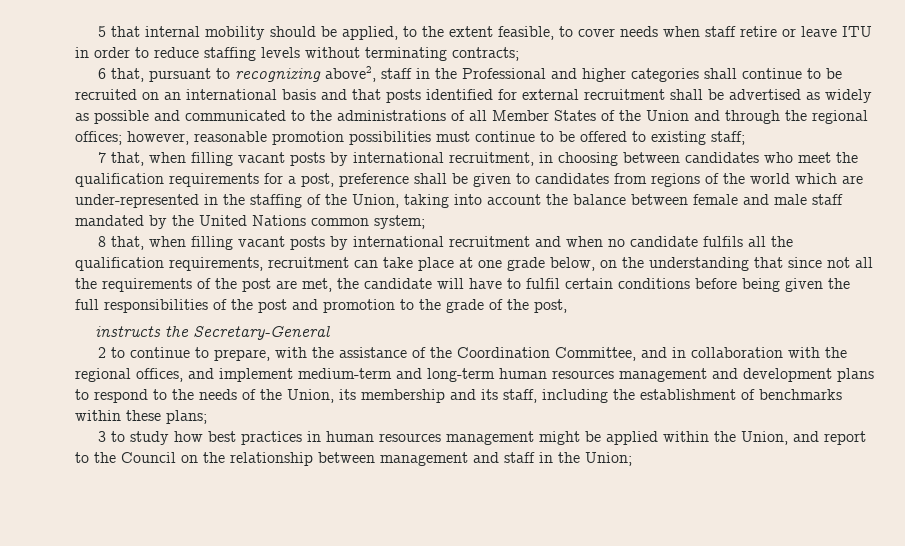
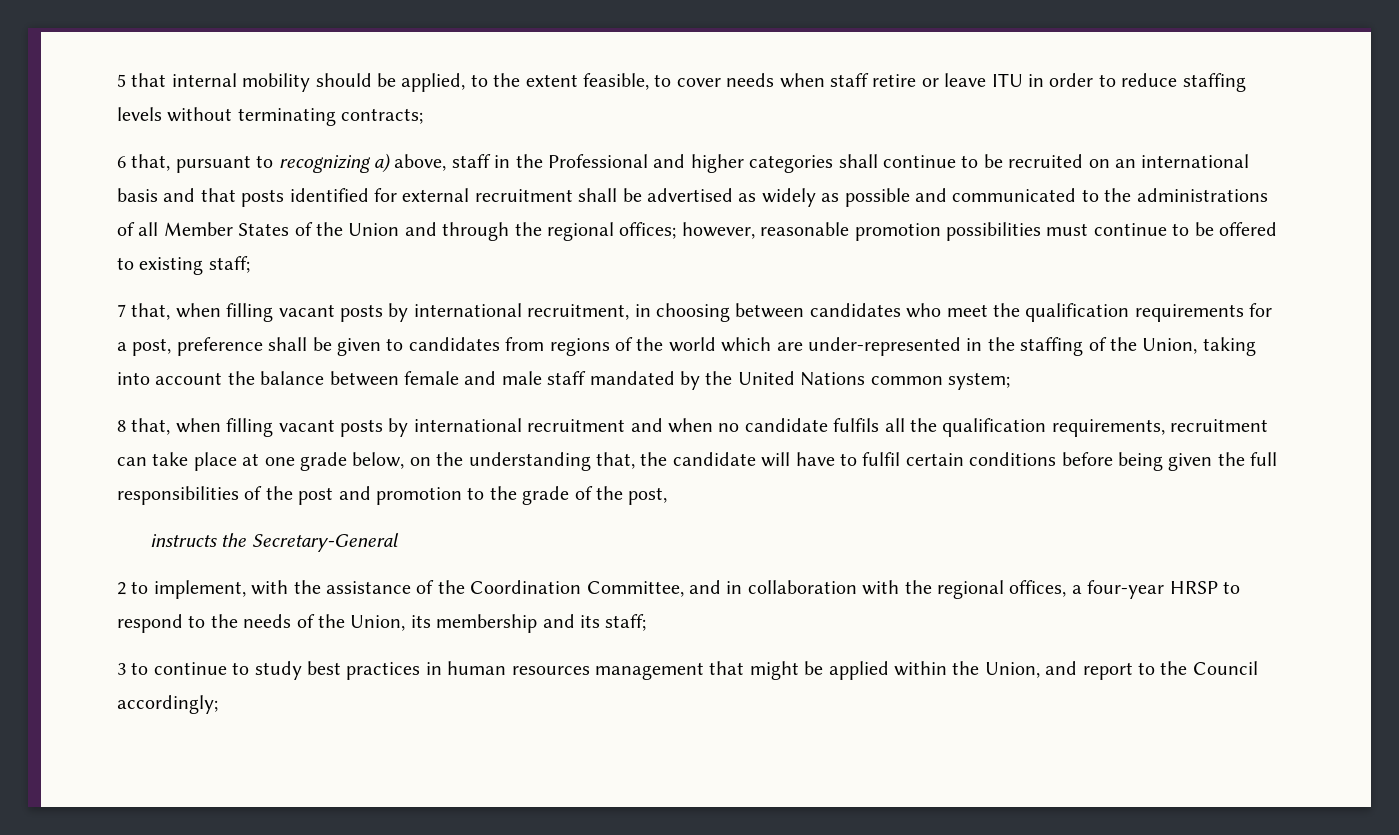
- 6 that, pursuant to recognizing above2, staff in the Professional and higher categories shall continue to be recruited on an international basis and that posts identified for external recruitment shall be advertised as widely as possible and communicated to the administrations of all Member States of the Union and through the regional offices;
+ 6 that, pursuant to recognizing a) above, staff in the Professional and higher categories shall continue to be recruited on an international basis and that posts identified for external recruitment shall be advertised as widely as possible and communicated to the administrations of all Member States of the Union and through the regional offices;
- 8 that, when filling vacant posts by international recruitment and when no candidate fulfils all the qualification requirements, recruitment can take place at one grade below, on the understanding that since not all the requirements of the post are met, the candidate will have to fulfil certain conditions before being given the full responsibilities of the post and promotion to the grade of the post,
+ 8 that, when filling vacant posts by international recruitment and when no candidate fulfils all the qualification requirements, recruitment can take place at one grade below, on the understanding that, the candidate will have to fulfil certain conditions before being given the full responsibilities of the post and promotion to the grade of the post,
- 2 to continue to prepare, with the assistance of the Coordination Committee, and in collaboration with the regional offices, and implement medium-term and long-term human resources management and development plans to respond to the needs of the Union, its membership and its staff, including the establishment of benchmarks within these plans;
+ 2 to implement, with the assistance of the Coordination Committee, and in collaboration with the regional offices, a four-year HRSP to respond to the needs of the Union, its membership and its staff;
- 3 to study how best practices in human resources management might be applied within the Union, and report to the Council on the relationship between management and staff in the Union;
+ 3 to continue to study best practices in human resources management that might be applied within the Union, and report to the Council accordingly;

